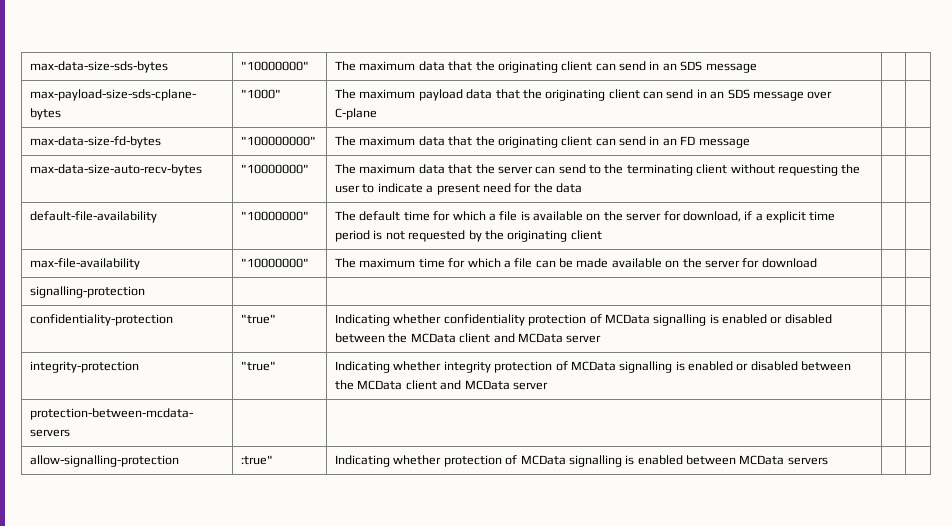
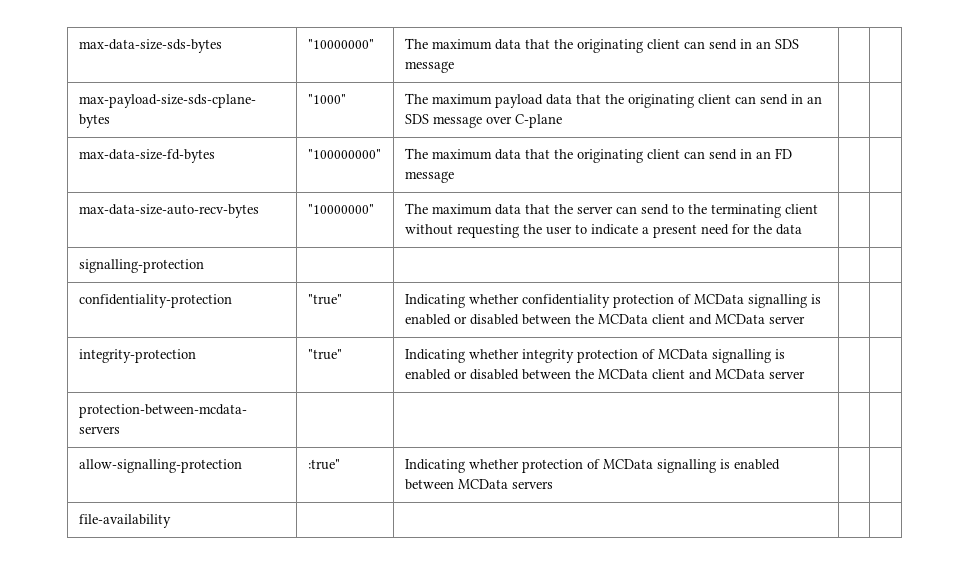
- default-file-availability | "10000000" | The default time for which a file is available on the server for download, if a explicit time period is not requested by the originating client | |
- max-file-availability | "10000000" | The maximum time for which a file can be made available on the server for download | |
+ file-availability | | | |

